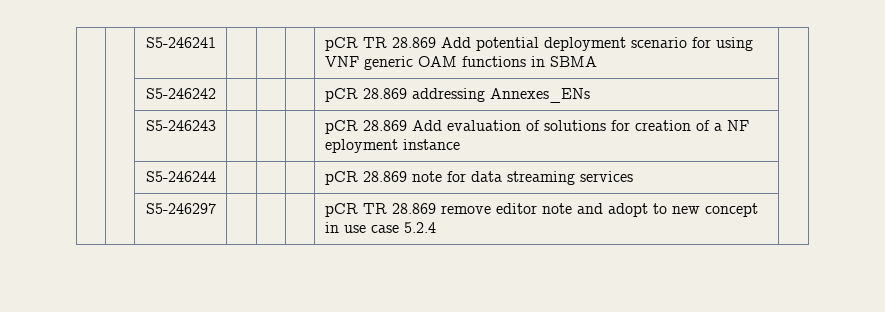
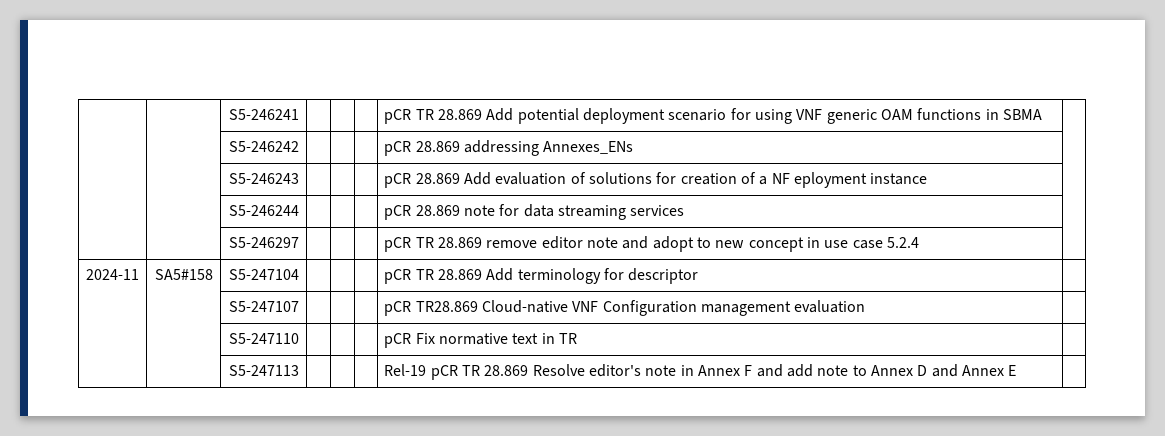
+ 2024-11 | SA5#158 | S5-247104 | | | | pCR TR 28.869 Add terminology for descriptor |
+ | | S5-247107 | | | | pCR TR28.869 Cloud-native VNF Configuration management evaluation |
+ | | S5-247110 | | | | pCR Fix normative text in TR |
+ | | S5-247113 | | | | Rel-19 pCR TR 28.869 Resolve editor's note in Annex F and add note to Annex D and Annex E |

